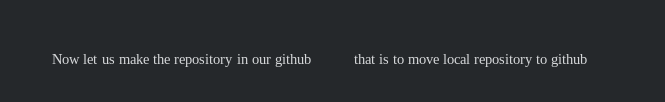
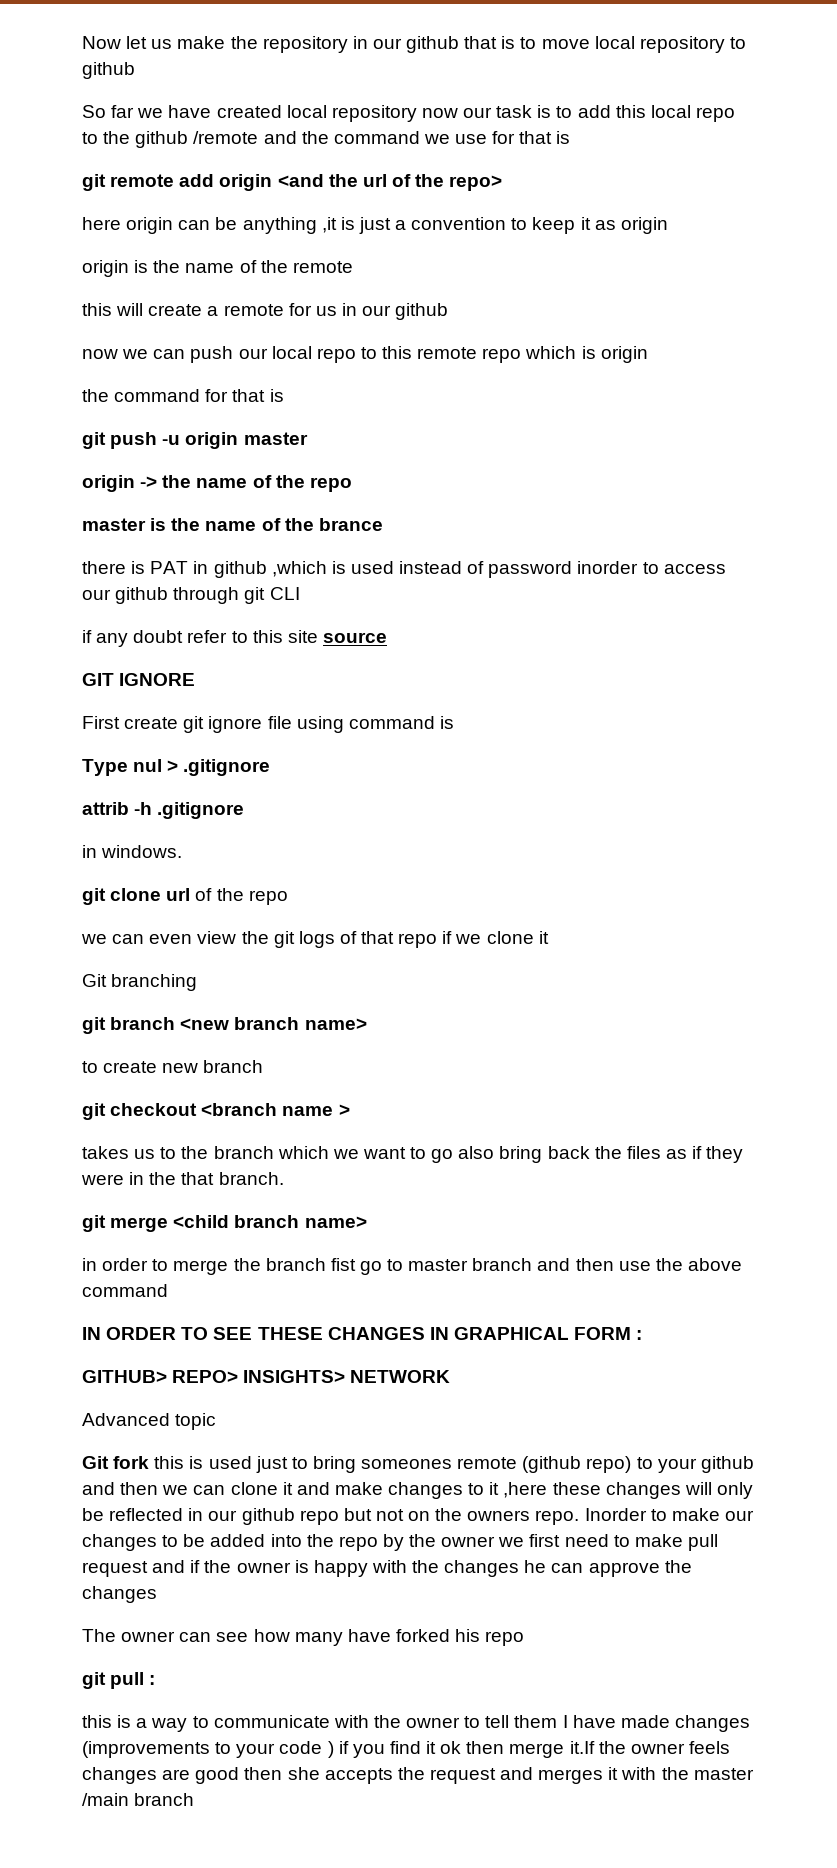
+ So far we have created local repository now our task is to add this local repo to the github /remote and the command we use for that is
+ git remote add origin <and the url of the repo>
+ here origin can be anything ,it is just a convention to keep it as origin
+ origin is the name of the remote
+ this will create a remote for us in our github
+ now we can push our local repo to this remote repo which is origin
+ the command for that is
+ git push -u origin master
+ origin -> the name of the repo
+ master is the name of the brance
+ there is PAT in github ,which is used instead of password inorder to access our github through git CLI
+ if any doubt refer to this site source
+ GIT IGNORE
+ First create git ignore file using command is
+ Type nul > .gitignore
+ attrib -h .gitignore
+ in windows.
+ git clone url of the repo
+ we can even view the git logs of that repo if we clone it
+ Git branching
+ git branch <new branch name>
+ to create new branch
+ git checkout <branch name >
+ takes us to the branch which we want to go also bring back the files as if they were in the that branch.
+ git merge <child branch name>
+ in order to merge the branch fist go to master branch and then use the above command
+ IN ORDER TO SEE THESE CHANGES IN GRAPHICAL FORM :
+ GITHUB> REPO> INSIGHTS> NETWORK
+ Advanced topic
+ Git fork this is used just to bring someones remote (github repo) to your github and then we can clone it and make changes to it ,here these changes will only be reflected in our github repo but not on the owners repo. Inorder to make our changes to be added into the repo by the owner we first need to make pull request and if the owner is happy with the changes he can approve the changes
+ The owner can see how many have forked his repo
+ git pull :
+ this is a way to communicate with the owner to tell them I have made changes (improvements to your code ) if you find it ok then merge it.If the owner feels changes are good then she accepts the request and merges it with the master /main branch

